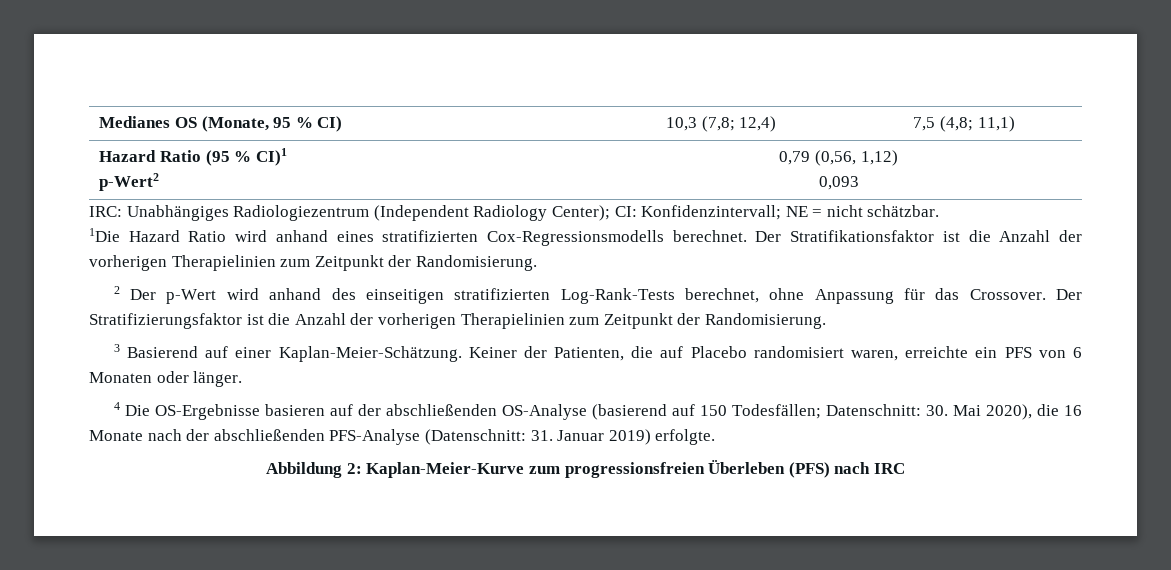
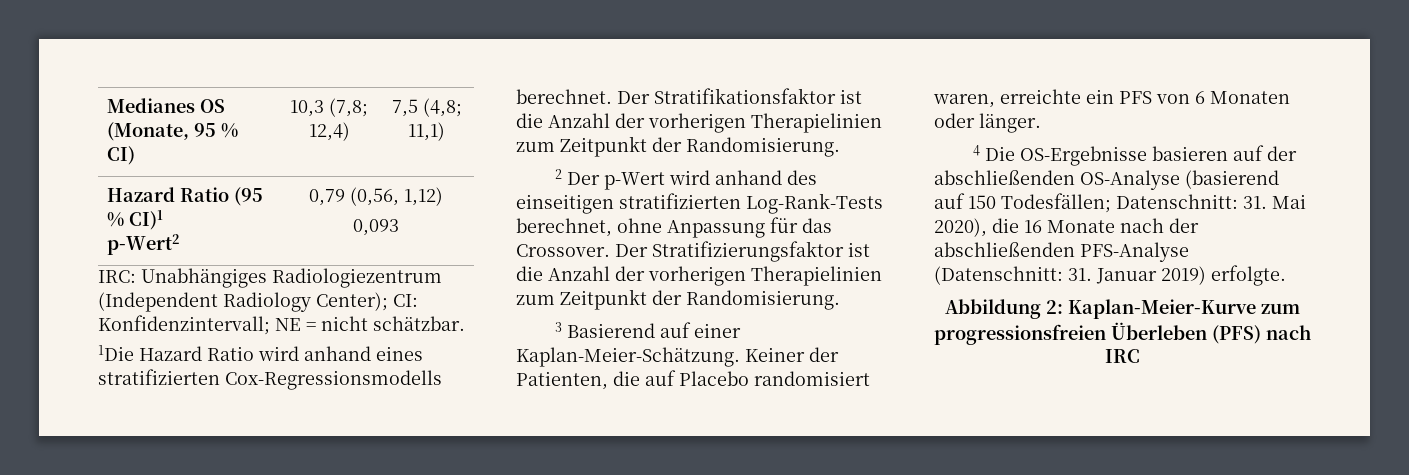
- 4 Die OS-Ergebnisse basieren auf der abschließenden OS-Analyse (basierend auf 150 Todesfällen; Datenschnitt: 30. Mai 2020), die 16 Monate nach der abschließenden PFS-Analyse (Datenschnitt: 31. Januar 2019) erfolgte.
+ 4 Die OS-Ergebnisse basieren auf der abschließenden OS-Analyse (basierend auf 150 Todesfällen; Datenschnitt: 31. Mai 2020), die 16 Monate nach der abschließenden PFS-Analyse (Datenschnitt: 31. Januar 2019) erfolgte.

